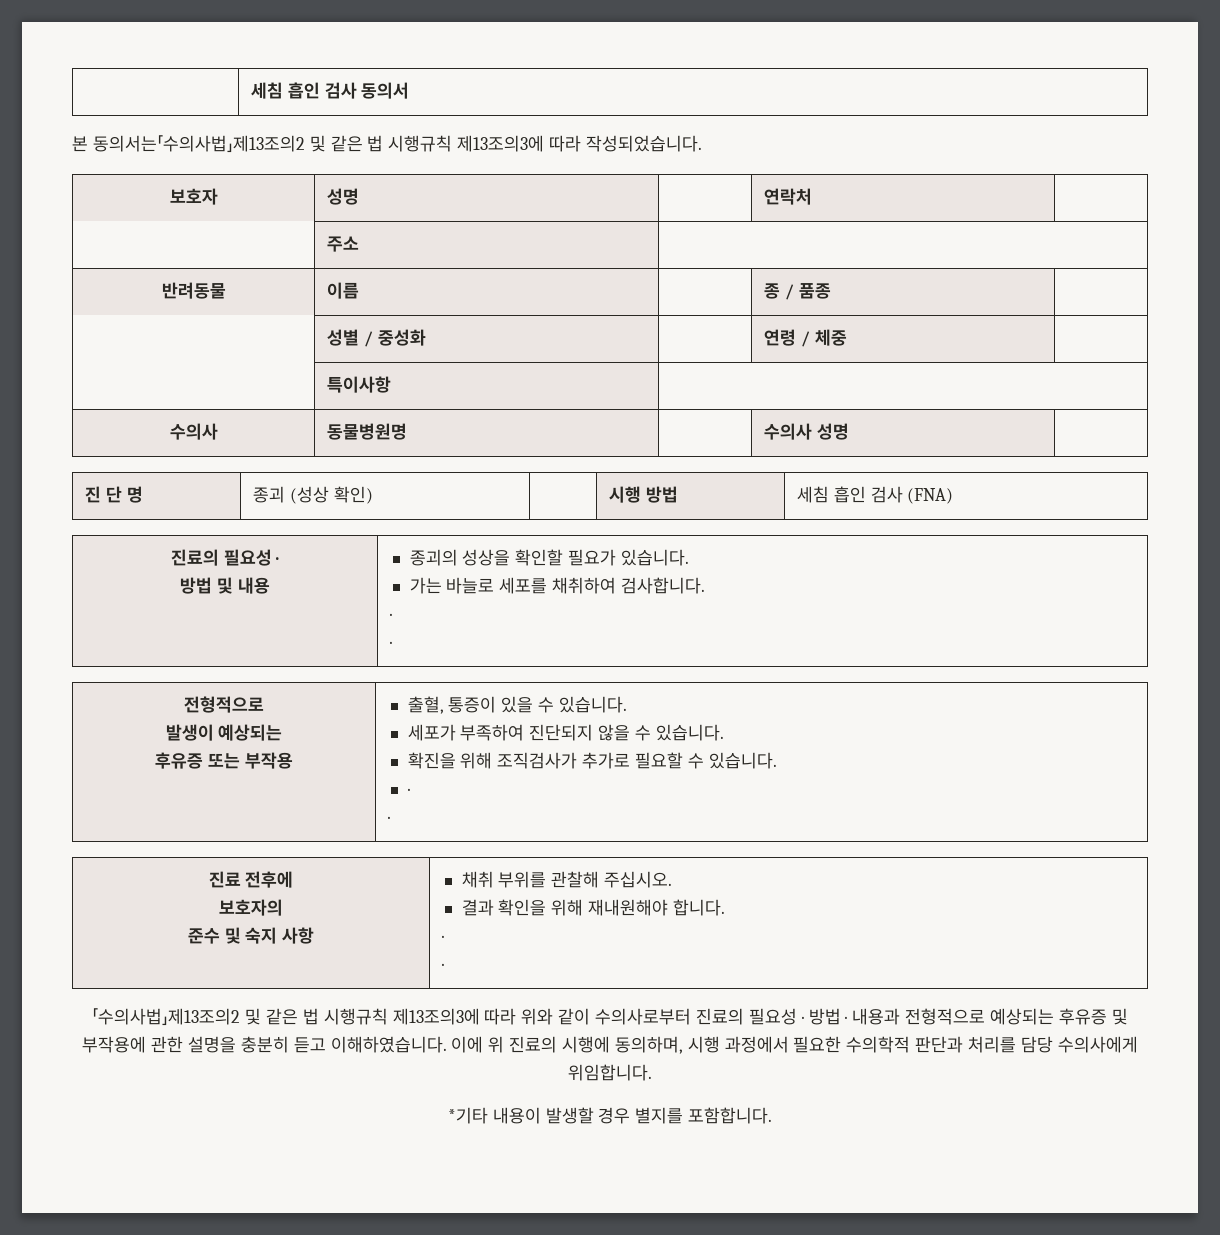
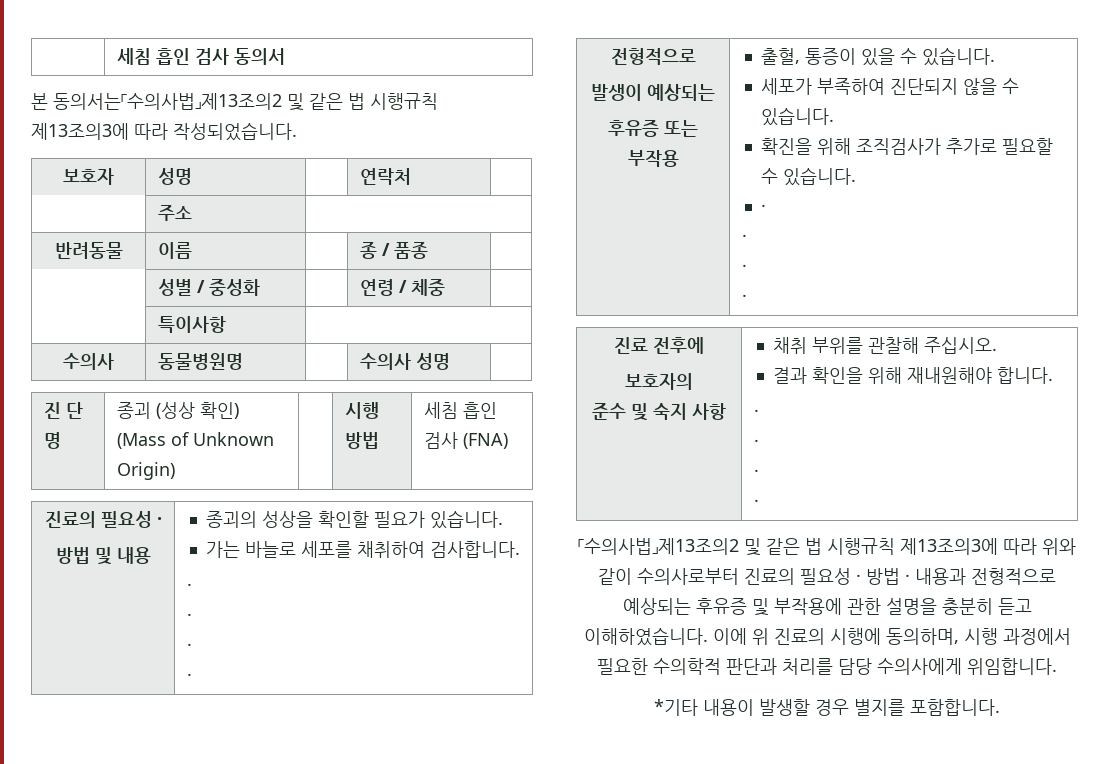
- 진 단 명 | 종괴 (성상 확인) | | 시행 방법 | 세침 흡인 검사 (FNA)
+ 진 단 명 | 종괴 (성상 확인) (Mass of Unknown Origin) | | 시행 방법 | 세침 흡인 검사 (FNA)
  진료의 필요성 ·
  방법 및 내용 | 종괴의 성상을 확인할 필요가 있습니다.
  가는 바늘로 세포를 채취하여 검사합니다.
+ ·
+ ·
  ·
  ·
  전형적으로
  발생이 예상되는
  후유증 또는 부작용 | 출혈, 통증이 있을 수 있습니다.
  세포가 부족하여 진단되지 않을 수 있습니다.
  확진을 위해 조직검사가 추가로 필요할 수 있습니다.
+ ·
+ ·
  진료 전후에
  보호자의
  준수 및 숙지 사항 | 채취 부위를 관찰해 주십시오.
  결과 확인을 위해 재내원해야 합니다.
+ ·
+ ·

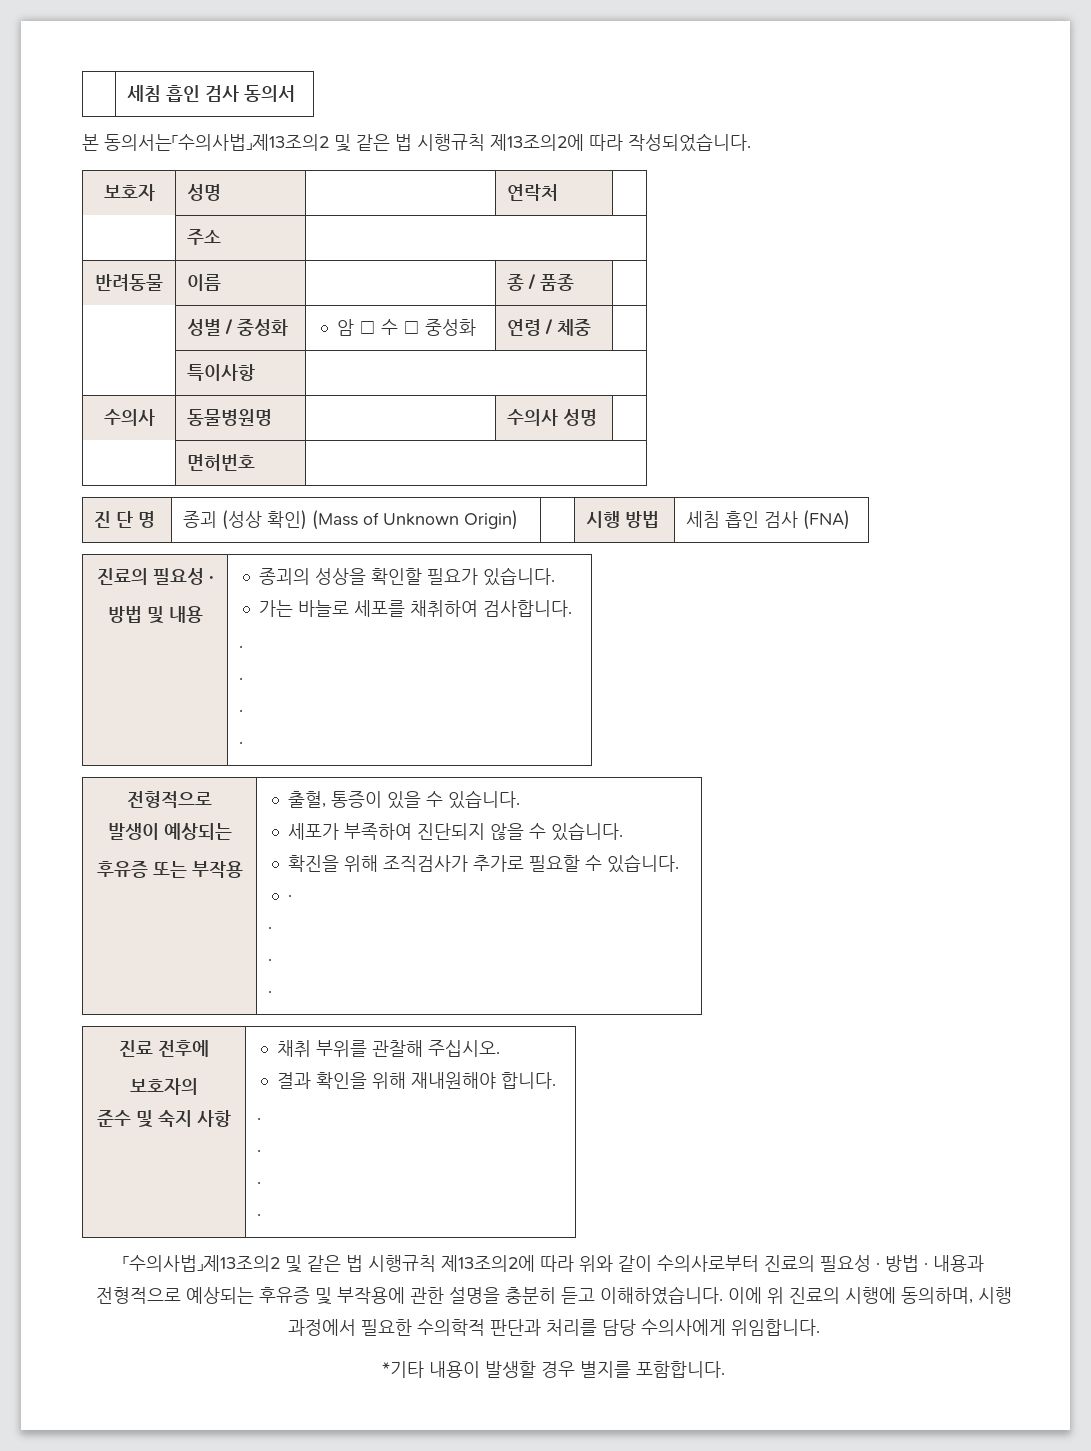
- 본 동의서는「수의사법」제13조의2 및 같은 법 시행규칙 제13조의3에 따라 작성되었습니다.
+ 본 동의서는「수의사법」제13조의2 및 같은 법 시행규칙 제13조의2에 따라 작성되었습니다.
- | 성별 / 중성화 | | 연령 / 체중 |
+ | 성별 / 중성화 | 암 □ 수 □ 중성화 | 연령 / 체중 |
+ | 면허번호 |
- 「수의사법」제13조의2 및 같은 법 시행규칙 제13조의3에 따라 위와 같이 수의사로부터 진료의 필요성 · 방법 · 내용과 전형적으로 예상되는 후유증 및 부작용에 관한 설명을 충분히 듣고 이해하였습니다.
+ 「수의사법」제13조의2 및 같은 법 시행규칙 제13조의2에 따라 위와 같이 수의사로부터 진료의 필요성 · 방법 · 내용과 전형적으로 예상되는 후유증 및 부작용에 관한 설명을 충분히 듣고 이해하였습니다.

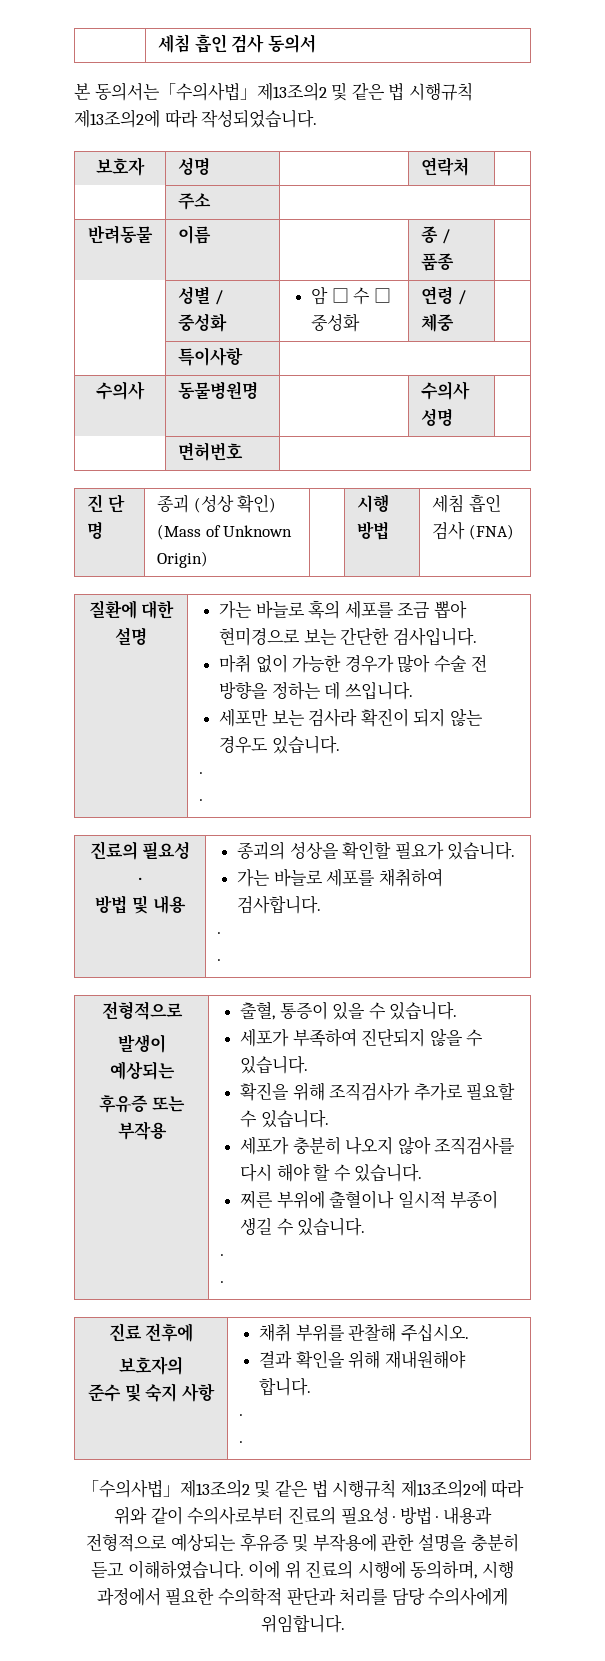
  진 단 명 | 종괴 (성상 확인) (Mass of Unknown Origin) | | 시행 방법 | 세침 흡인 검사 (FNA)
+ 질환에 대한 설명 | 가는 바늘로 혹의 세포를 조금 뽑아 현미경으로 보는 간단한 검사입니다.
+ 마취 없이 가능한 경우가 많아 수술 전 방향을 정하는 데 쓰입니다.
+ 세포만 보는 검사라 확진이 되지 않는 경우도 있습니다.
+ ·
+ ·
  진료의 필요성 ·
  방법 및 내용 | 종괴의 성상을 확인할 필요가 있습니다.
  가는 바늘로 세포를 채취하여 검사합니다.
- ·
- ·
  확진을 위해 조직검사가 추가로 필요할 수 있습니다.
- ·
- ·
+ 세포가 충분히 나오지 않아 조직검사를 다시 해야 할 수 있습니다.
+ 찌른 부위에 출혈이나 일시적 부종이 생길 수 있습니다.
  진료 전후에
  보호자의
  준수 및 숙지 사항 | 채취 부위를 관찰해 주십시오.
  결과 확인을 위해 재내원해야 합니다.
- ·
- ·
- *기타 내용이 발생할 경우 별지를 포함합니다.

